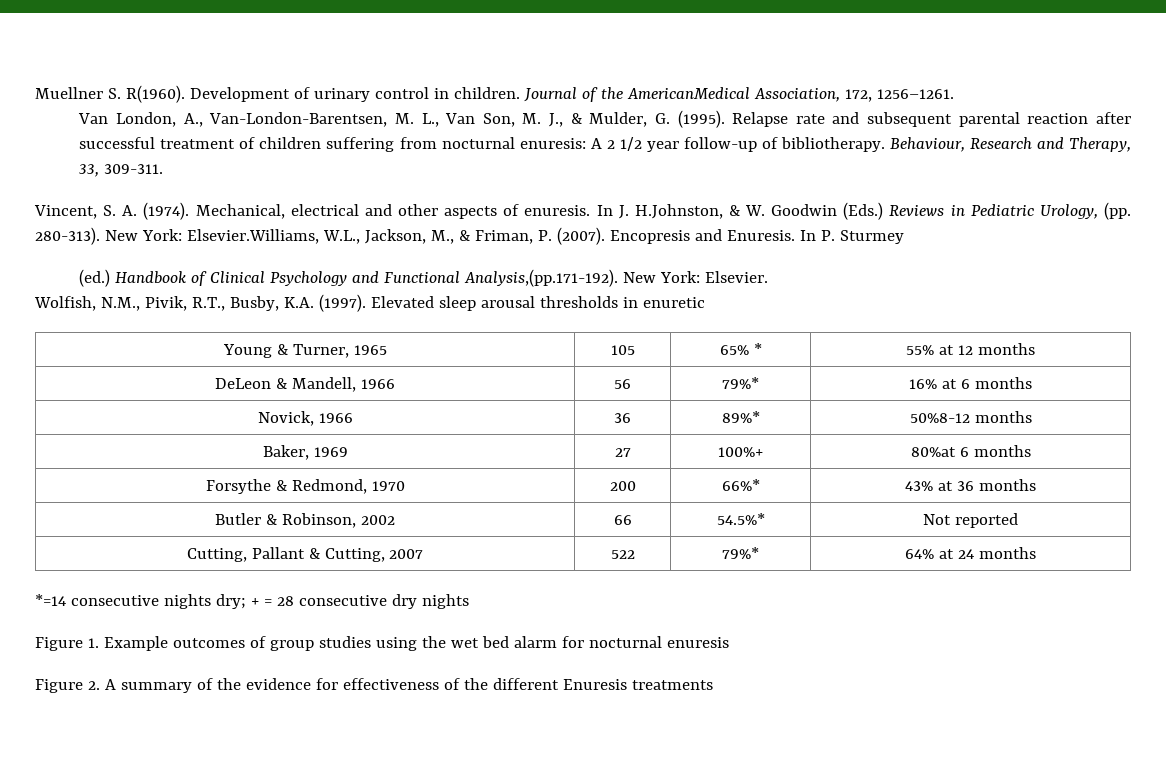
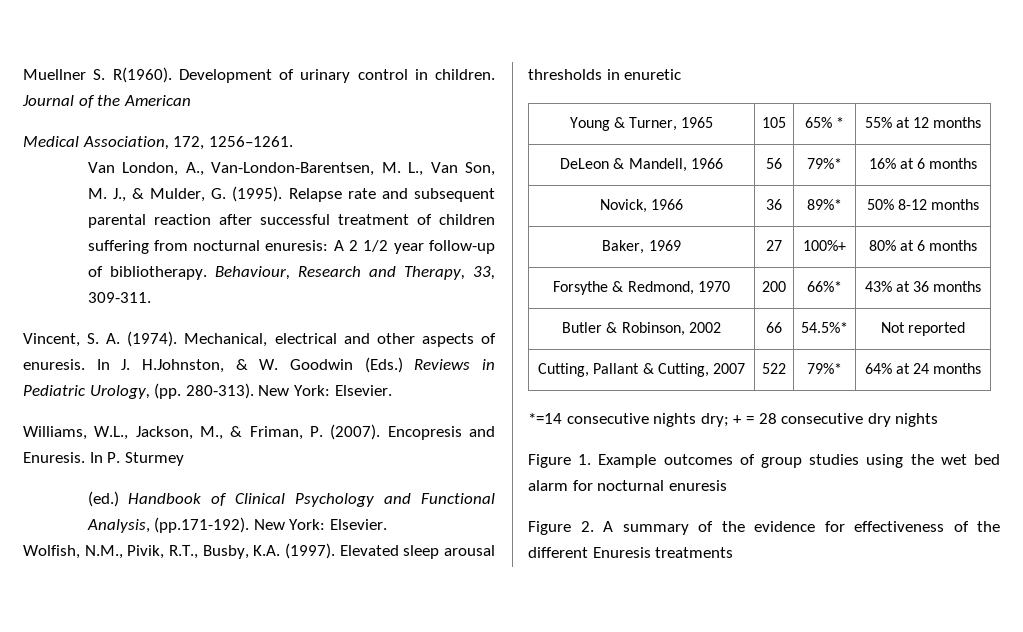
- Journal of the AmericanMedical Association, 172, 1256–1261.
+ Journal of the American
+ Medical Association, 172, 1256–1261.
- In J. H.Johnston, & W. Goodwin (Eds.) Reviews in Pediatric Urology, (pp. 280-313). New York: Elsevier.Williams, W.L., Jackson, M., & Friman, P. (2007).
+ In J. H.Johnston, & W. Goodwin (Eds.) Reviews in Pediatric Urology, (pp. 280-313). New York: Elsevier.
+ Williams, W.L., Jackson, M., & Friman, P. (2007).
- (ed.) Handbook of Clinical Psychology and Functional Analysis,(pp.171-192). New York: Elsevier.
+ (ed.) Handbook of Clinical Psychology and Functional Analysis, (pp.171-192). New York: Elsevier.
- Novick, 1966 | 36 | 89%* | 50%8-12 months
+ Novick, 1966 | 36 | 89%* | 50% 8-12 months
- Baker, 1969 | 27 | 100%+ | 80%at 6 months
+ Baker, 1969 | 27 | 100%+ | 80% at 6 months

